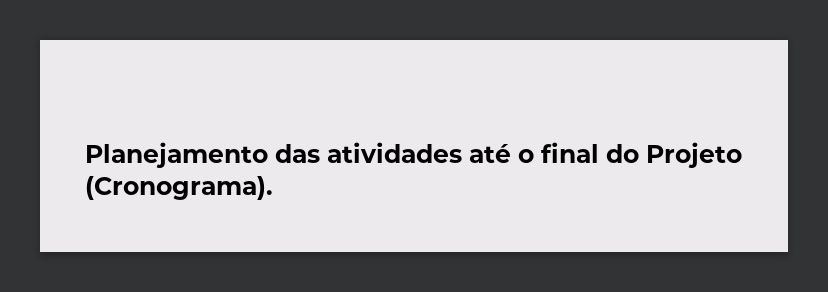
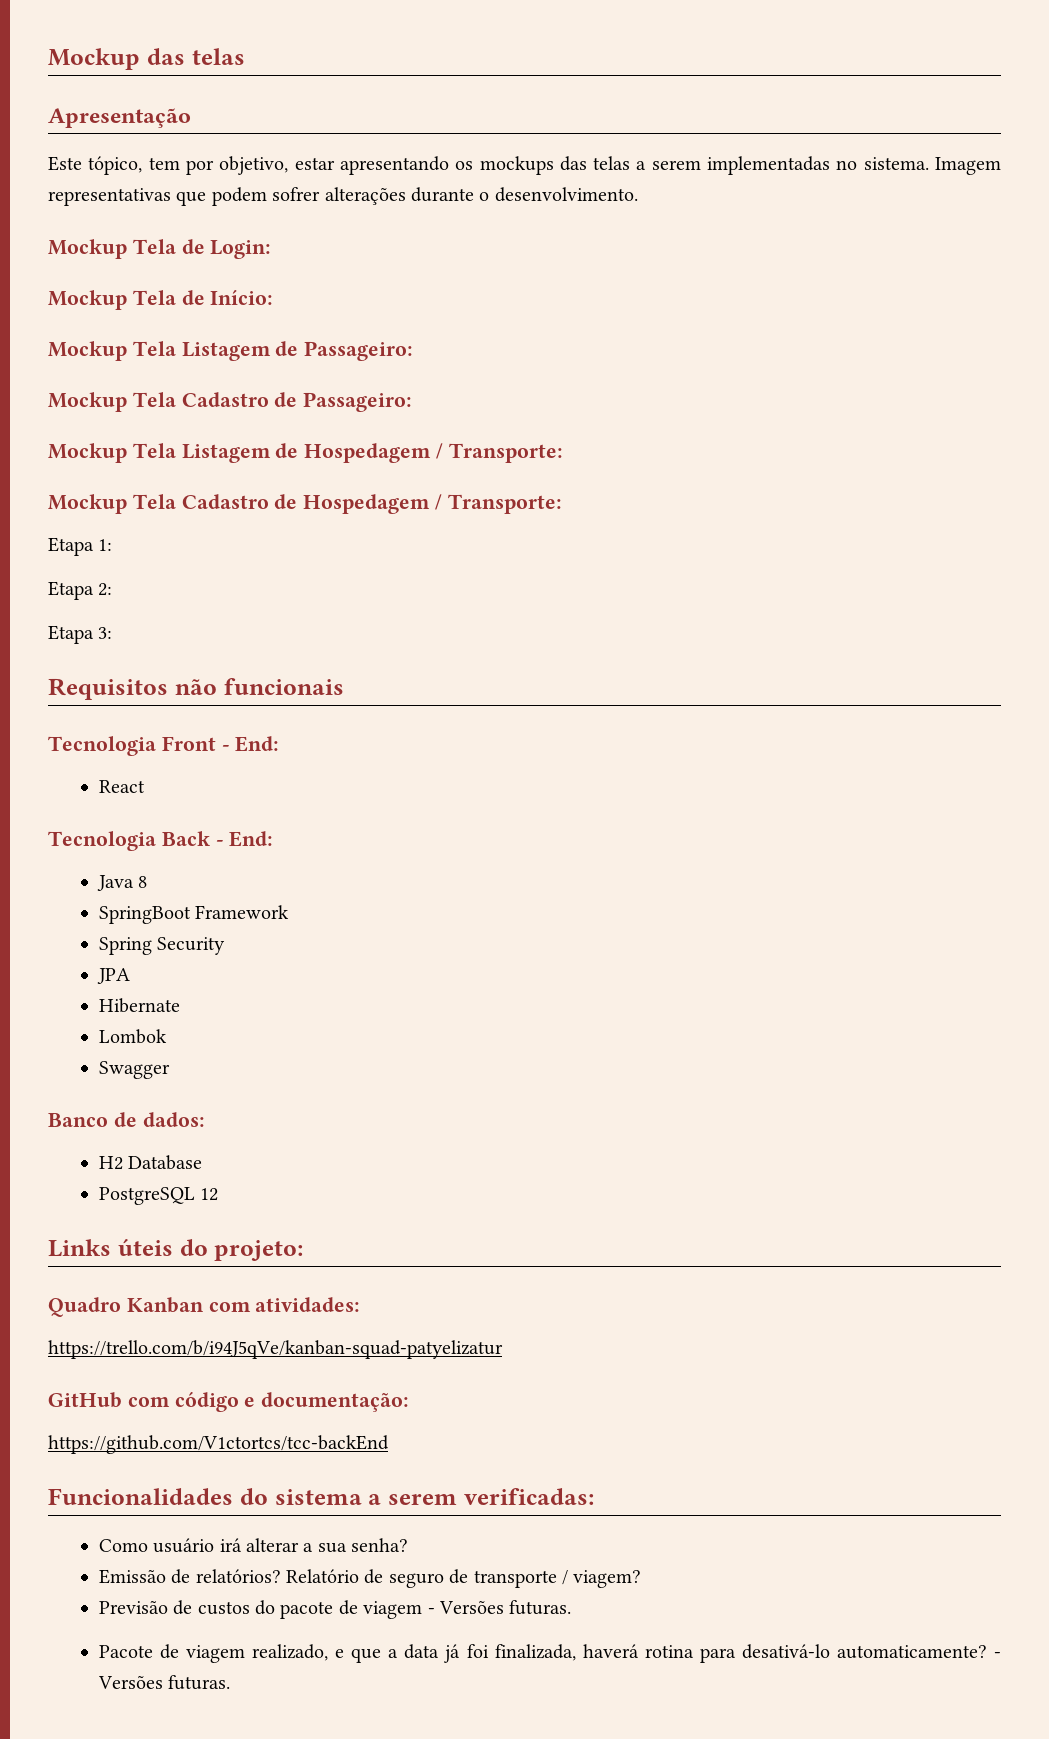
- Planejamento das atividades até o final do Projeto (Cronograma).
+ Mockup das telas
+ Apresentação
+ Este tópico, tem por objetivo, estar apresentando os mockups das telas a serem implementadas no sistema. Imagem representativas que podem sofrer alterações durante o desenvolvimento.
+ Mockup Tela de Login:
+ Mockup Tela de Início:
+ Mockup Tela Listagem de Passageiro:
+ Mockup Tela Cadastro de Passageiro:
+ Mockup Tela Listagem de Hospedagem / Transporte:
+ Mockup Tela Cadastro de Hospedagem / Transporte:
+ Etapa 1:
+ Etapa 2:
+ Etapa 3:
+ Requisitos não funcionais
+ Tecnologia Front - End:
+ React
+ Tecnologia Back - End:
+ Java 8
+ SpringBoot Framework
+ Spring Security
+ JPA
+ Hibernate
+ Lombok
+ Swagger
+ Banco de dados:
+ H2 Database
+ PostgreSQL 12
+ Links úteis do projeto:
+ Quadro Kanban com atividades:
+ https://trello.com/b/i94J5qVe/kanban-squad-patyelizatur
+ GitHub com código e documentação:
+ https://github.com/V1ctortcs/tcc-backEnd
+ Funcionalidades do sistema a serem verificadas:
+ Como usuário irá alterar a sua senha?
+ Emissão de relatórios? Relatório de seguro de transporte / viagem?
+ Previsão de custos do pacote de viagem - Versões futuras.
+ Pacote de viagem realizado, e que a data já foi finalizada, haverá rotina para desativá-lo automaticamente? - Versões futuras.

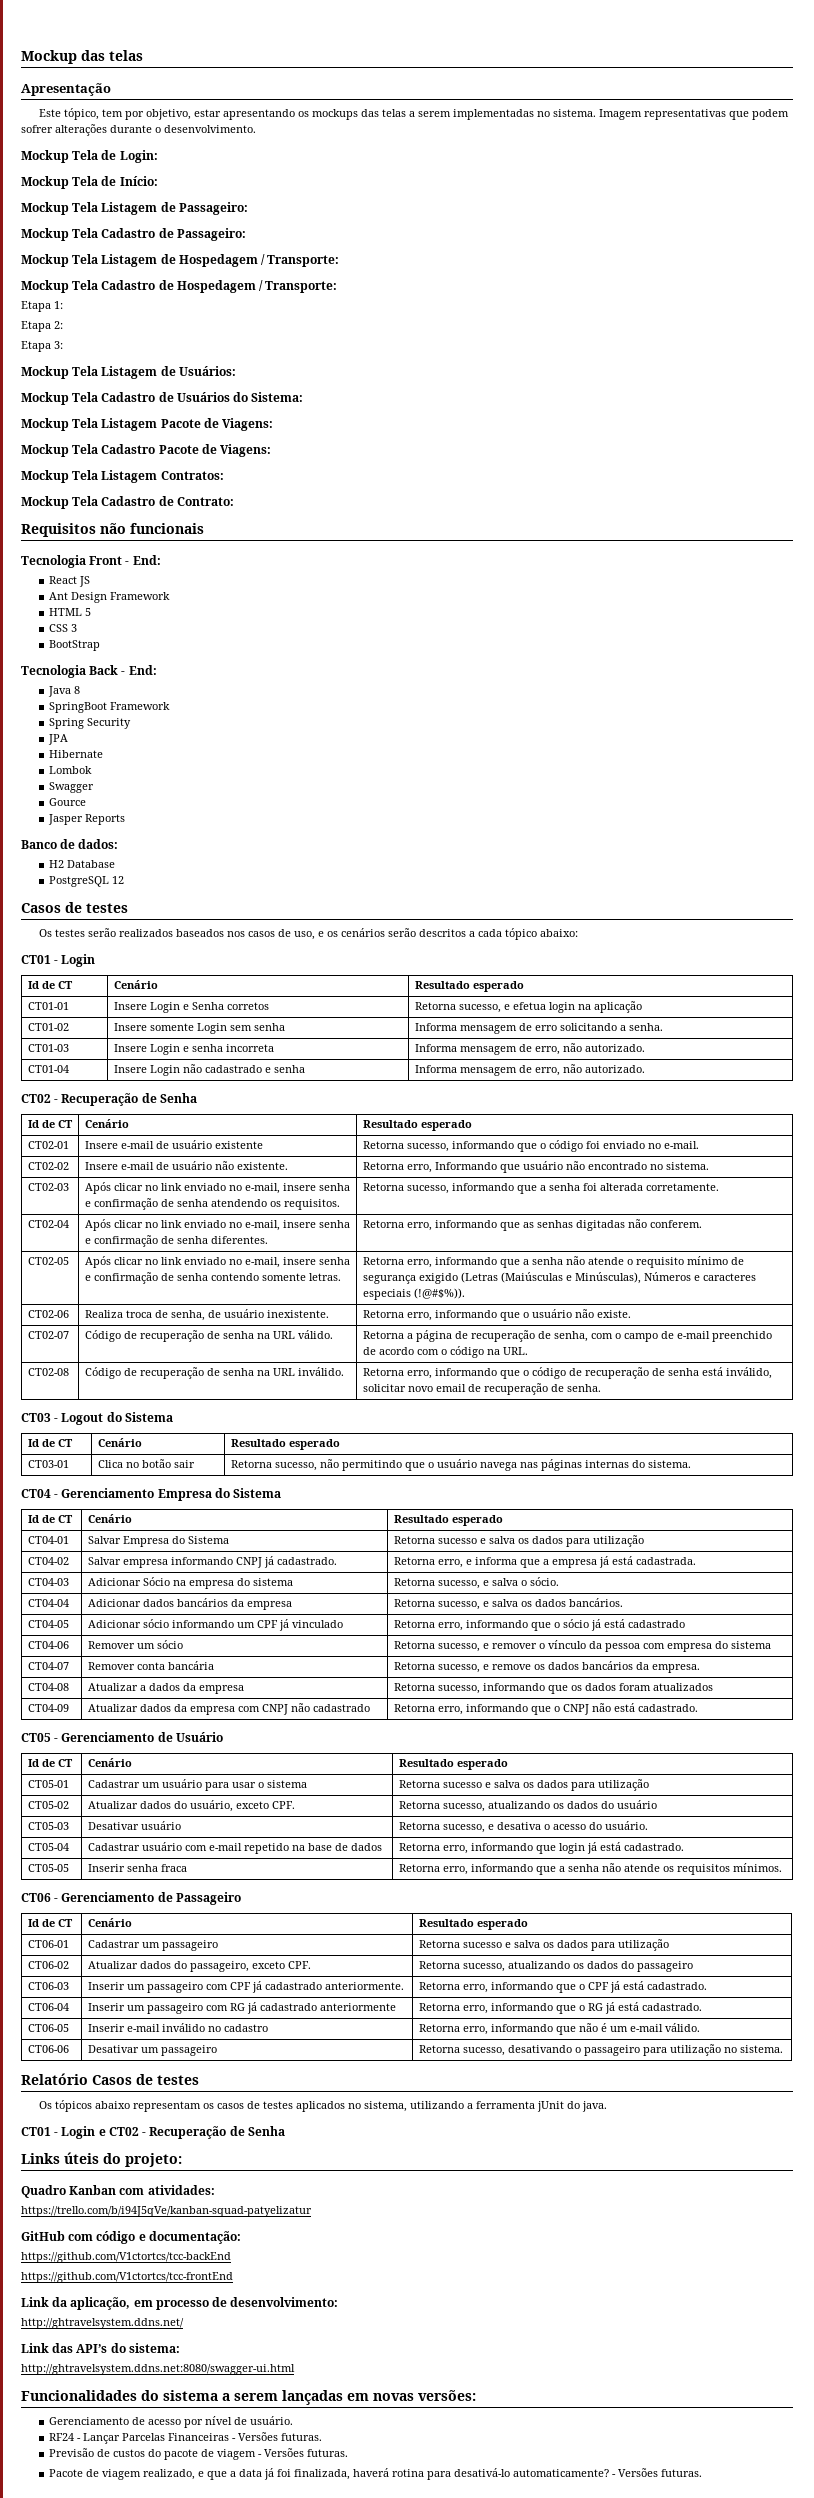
+ Mockup Tela Listagem de Usuários:
+ Mockup Tela Cadastro de Usuários do Sistema:
+ Mockup Tela Listagem Pacote de Viagens:
+ Mockup Tela Cadastro Pacote de Viagens:
+ Mockup Tela Listagem Contratos:
+ Mockup Tela Cadastro de Contrato:
- React
+ React JS
+ Ant Design Framework
+ HTML 5
+ CSS 3
+ BootStrap
+ Gource
+ Jasper Reports
  PostgreSQL 12
+ Casos de testes
+ Os testes serão realizados baseados nos casos de uso, e os cenários serão descritos a cada tópico abaixo:
+ CT01 - Login
+ Id de CT | Cenário | Resultado esperado
+ CT01-01 | Insere Login e Senha corretos | Retorna sucesso, e efetua login na aplicação
+ CT01-02 | Insere somente Login sem senha | Informa mensagem de erro solicitando a senha.
+ CT01-03 | Insere Login e senha incorreta | Informa mensagem de erro, não autorizado.
+ CT01-04 | Insere Login não cadastrado e senha | Informa mensagem de erro, não autorizado.
+ CT02 - Recuperação de Senha
+ Id de CT | Cenário | Resultado esperado
+ CT02-01 | Insere e-mail de usuário existente | Retorna sucesso, informando que o código foi enviado no e-mail.
+ CT02-02 | Insere e-mail de usuário não existente. | Retorna erro, Informando que usuário não encontrado no sistema.
+ CT02-03 | Após clicar no link enviado no e-mail, insere senha e confirmação de senha atendendo os requisitos. | Retorna sucesso, informando que a senha foi alterada corretamente.
+ CT02-04 | Após clicar no link enviado no e-mail, insere senha e confirmação de senha diferentes. | Retorna erro, informando que as senhas digitadas não conferem.
+ CT02-05 | Após clicar no link enviado no e-mail, insere senha e confirmação de senha contendo somente letras. | Retorna erro, informando que a senha não atende o requisito mínimo de segurança exigido (Letras (Maiúsculas e Minúsculas), Números e caracteres especiais (!@#$%)).
+ CT02-06 | Realiza troca de senha, de usuário inexistente. | Retorna erro, informando que o usuário não existe.
+ CT02-07 | Código de recuperação de senha na URL válido. | Retorna a página de recuperação de senha, com o campo de e-mail preenchido de acordo com o código na URL.
+ CT02-08 | Código de recuperação de senha na URL inválido. | Retorna erro, informando que o código de recuperação de senha está inválido, solicitar novo email de recuperação de senha.
+ CT03 - Logout do Sistema
+ Id de CT | Cenário | Resultado esperado
+ CT03-01 | Clica no botão sair | Retorna sucesso, não permitindo que o usuário navega nas páginas internas do sistema.
+ CT04 - Gerenciamento Empresa do Sistema
+ Id de CT | Cenário | Resultado esperado
+ CT04-01 | Salvar Empresa do Sistema | Retorna sucesso e salva os dados para utilização
+ CT04-02 | Salvar empresa informando CNPJ já cadastrado. | Retorna erro, e informa que a empresa já está cadastrada.
+ CT04-03 | Adicionar Sócio na empresa do sistema | Retorna sucesso, e salva o sócio.
+ CT04-04 | Adicionar dados bancários da empresa | Retorna sucesso, e salva os dados bancários.
+ CT04-05 | Adicionar sócio informando um CPF já vinculado | Retorna erro, informando que o sócio já está cadastrado
+ CT04-06 | Remover um sócio | Retorna sucesso, e remover o vínculo da pessoa com empresa do sistema
+ CT04-07 | Remover conta bancária | Retorna sucesso, e remove os dados bancários da empresa.
+ CT04-08 | Atualizar a dados da empresa | Retorna sucesso, informando que os dados foram atualizados
+ CT04-09 | Atualizar dados da empresa com CNPJ não cadastrado | Retorna erro, informando que o CNPJ não está cadastrado.
+ CT05 - Gerenciamento de Usuário
+ Id de CT | Cenário | Resultado esperado
+ CT05-01 | Cadastrar um usuário para usar o sistema | Retorna sucesso e salva os dados para utilização
+ CT05-02 | Atualizar dados do usuário, exceto CPF. | Retorna sucesso, atualizando os dados do usuário
+ CT05-03 | Desativar usuário | Retorna sucesso, e desativa o acesso do usuário.
+ CT05-04 | Cadastrar usuário com e-mail repetido na base de dados | Retorna erro, informando que login já está cadastrado.
+ CT05-05 | Inserir senha fraca | Retorna erro, informando que a senha não atende os requisitos mínimos.
+ CT06 - Gerenciamento de Passageiro
+ Id de CT | Cenário | Resultado esperado
+ CT06-01 | Cadastrar um passageiro | Retorna sucesso e salva os dados para utilização
+ CT06-02 | Atualizar dados do passageiro, exceto CPF. | Retorna sucesso, atualizando os dados do passageiro
+ CT06-03 | Inserir um passageiro com CPF já cadastrado anteriormente. | Retorna erro, informando que o CPF já está cadastrado.
+ CT06-04 | Inserir um passageiro com RG já cadastrado anteriormente | Retorna erro, informando que o RG já está cadastrado.
+ CT06-05 | Inserir e-mail inválido no cadastro | Retorna erro, informando que não é um e-mail válido.
+ CT06-06 | Desativar um passageiro | Retorna sucesso, desativando o passageiro para utilização no sistema.
+ Relatório Casos de testes
+ Os tópicos abaixo representam os casos de testes aplicados no sistema, utilizando a ferramenta jUnit do java.
+ CT01 - Login e CT02 - Recuperação de Senha
+ https://github.com/V1ctortcs/tcc-frontEnd
+ Link da aplicação, em processo de desenvolvimento:
+ http://ghtravelsystem.ddns.net/
+ Link das API’s do sistema:
+ http://ghtravelsystem.ddns.net:8080/swagger-ui.html
- Funcionalidades do sistema a serem verificadas:
- Como usuário irá alterar a sua senha?
- Emissão de relatórios? Relatório de seguro de transporte / viagem?
+ Funcionalidades do sistema a serem lançadas em novas versões:
+ Gerenciamento de acesso por nível de usuário.
+ RF24 - Lançar Parcelas Financeiras - Versões futuras.

